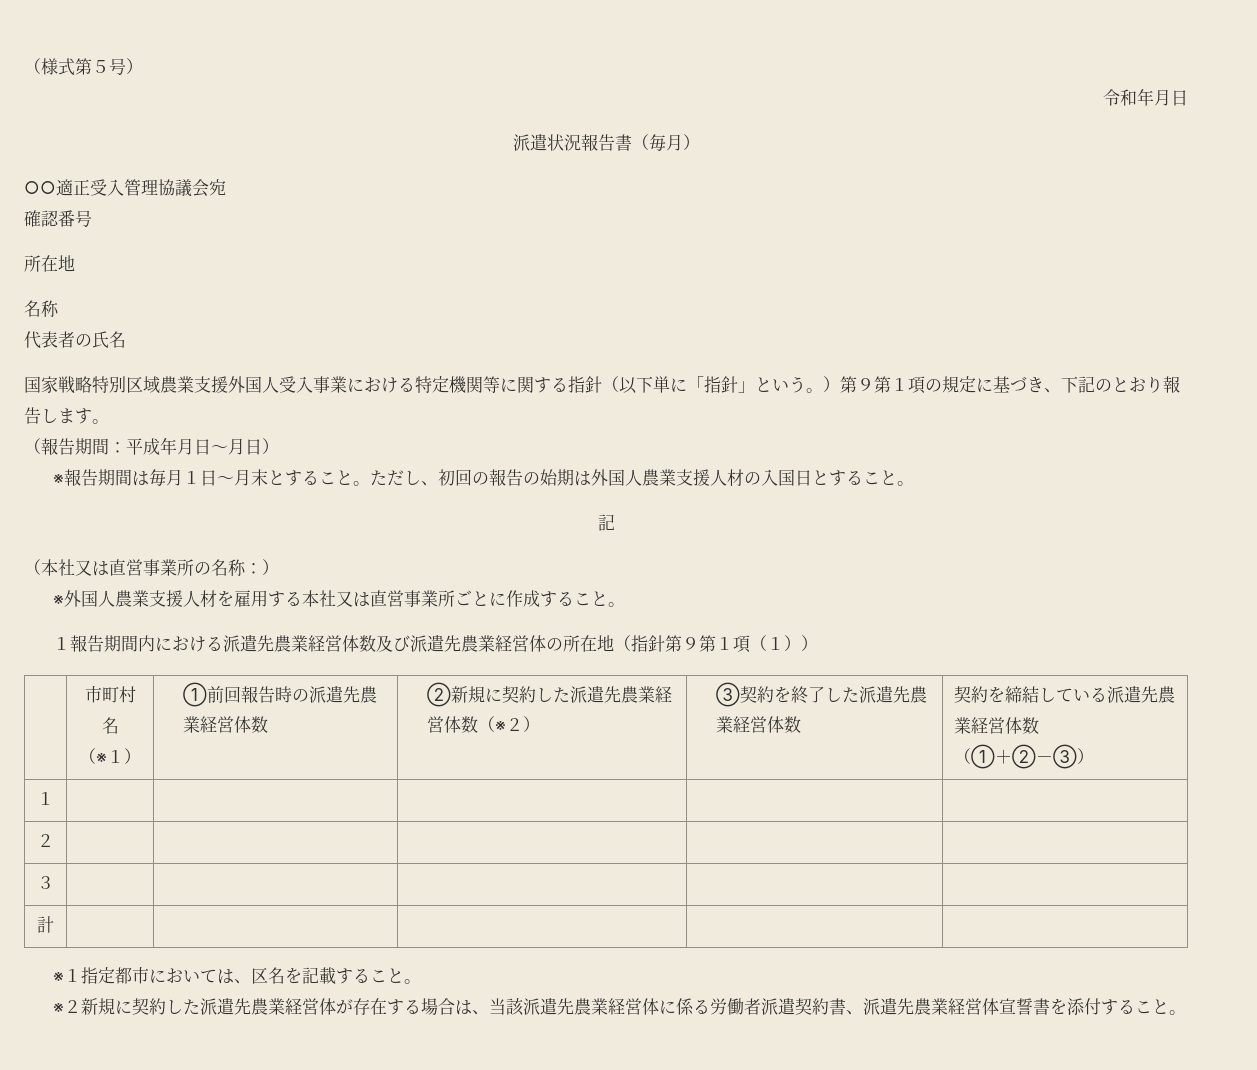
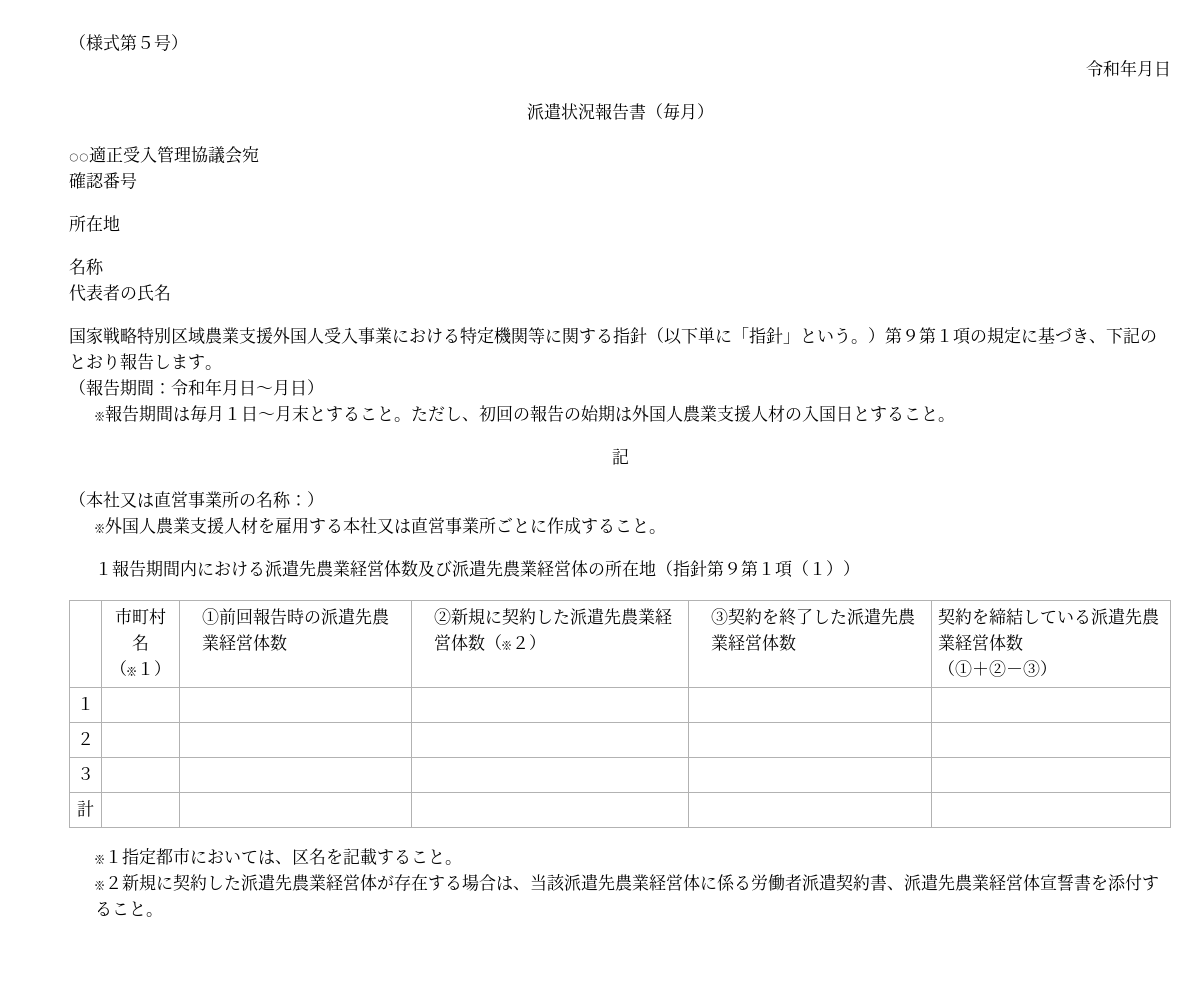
- （報告期間：平成年月日～月日）
+ （報告期間：令和年月日～月日）

